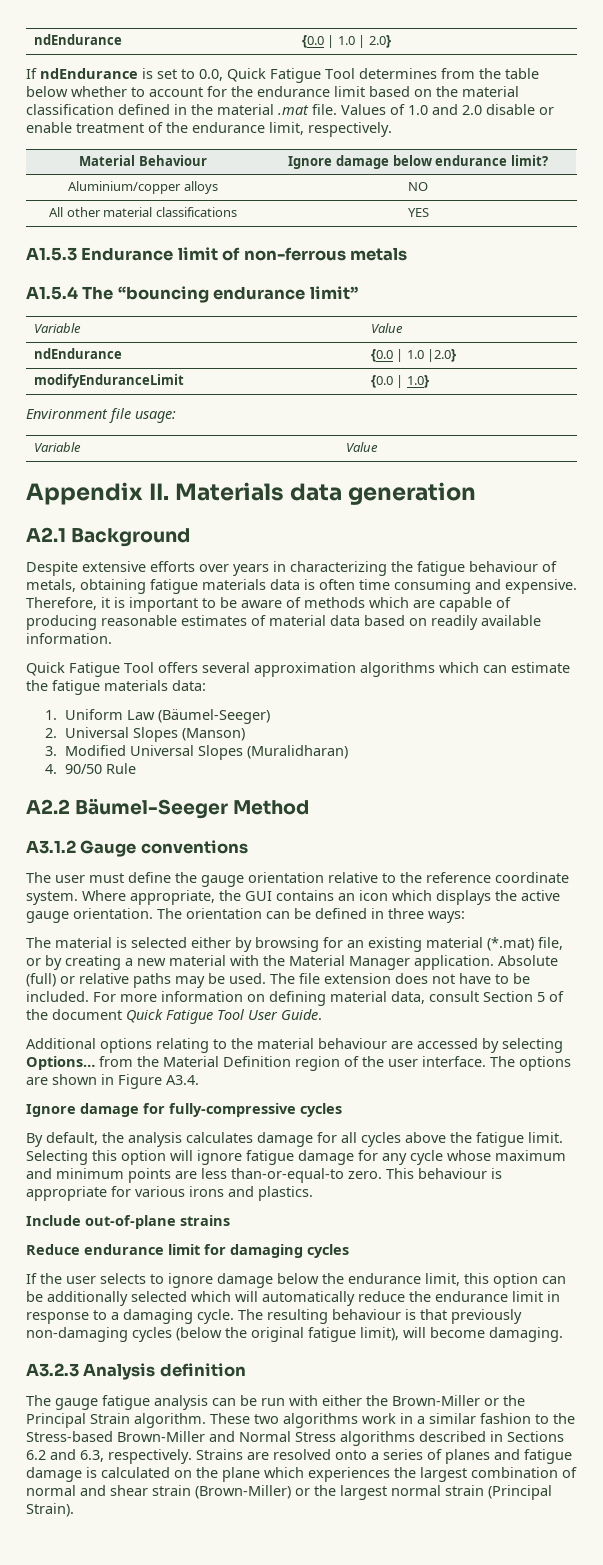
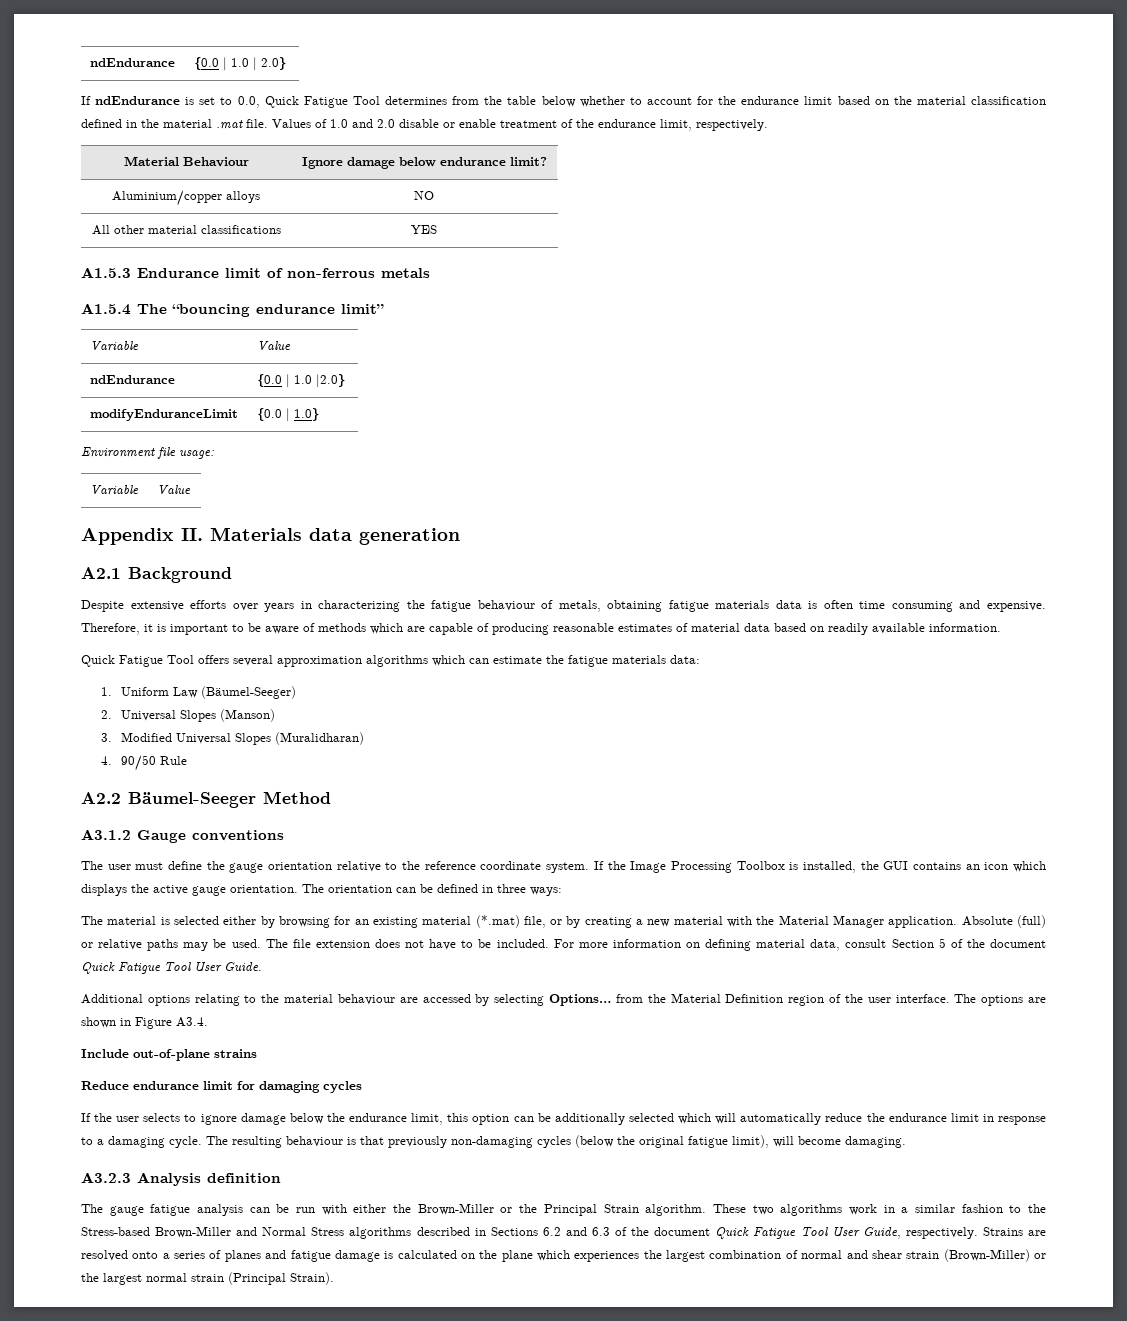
- Where appropriate, the GUI contains an icon which displays the active gauge orientation.
+ If the Image Processing Toolbox is installed, the GUI contains an icon which displays the active gauge orientation.
- Ignore damage for fully-compressive cycles
- By default, the analysis calculates damage for all cycles above the fatigue limit. Selecting this option will ignore fatigue damage for any cycle whose maximum and minimum points are less than-or-equal-to zero. This behaviour is appropriate for various irons and plastics.
- These two algorithms work in a similar fashion to the Stress-based Brown-Miller and Normal Stress algorithms described in Sections 6.2 and 6.3, respectively.
+ These two algorithms work in a similar fashion to the Stress-based Brown-Miller and Normal Stress algorithms described in Sections 6.2 and 6.3 of the document Quick Fatigue Tool User Guide, respectively.

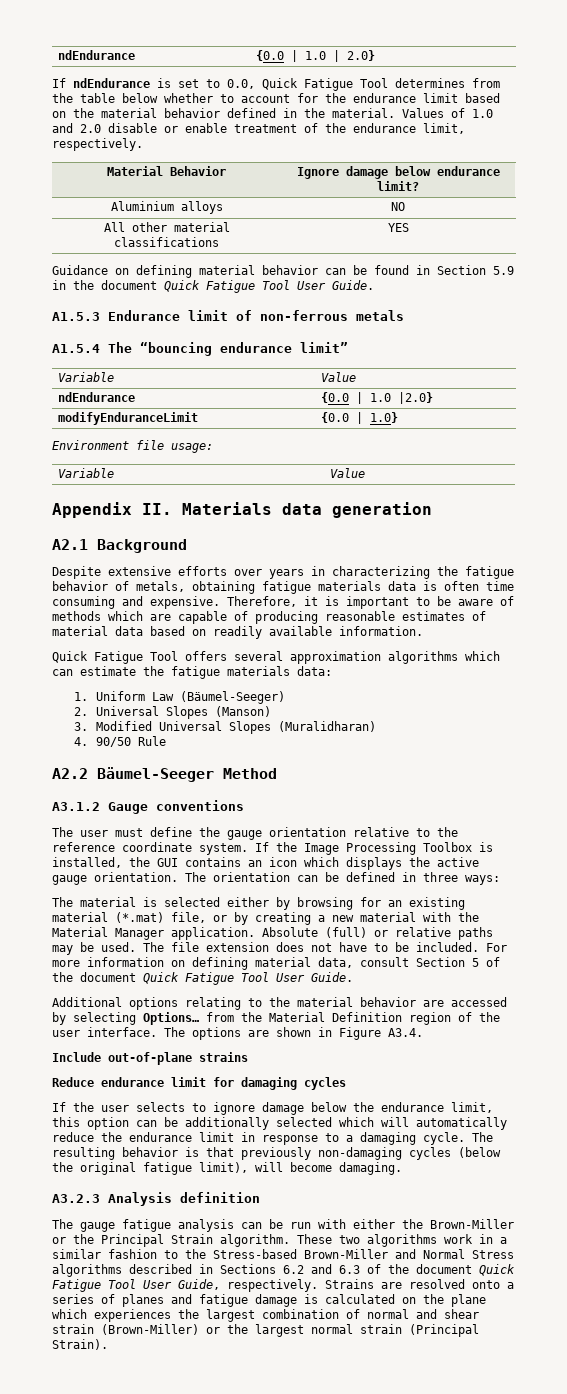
- If ndEndurance is set to 0.0, Quick Fatigue Tool determines from the table below whether to account for the endurance limit based on the material classification defined in the material .mat file.
+ If ndEndurance is set to 0.0, Quick Fatigue Tool determines from the table below whether to account for the endurance limit based on the material behavior defined in the material.
- Material Behaviour | Ignore damage below endurance limit?
+ Material Behavior | Ignore damage below endurance limit?
- Aluminium/copper alloys | NO
+ Aluminium alloys | NO
+ Guidance on defining material behavior can be found in Section 5.9 in the document Quick Fatigue Tool User Guide.
- Despite extensive efforts over years in characterizing the fatigue behaviour of metals, obtaining fatigue materials data is often time consuming and expensive.
+ Despite extensive efforts over years in characterizing the fatigue behavior of metals, obtaining fatigue materials data is often time consuming and expensive.
- Additional options relating to the material behaviour are accessed by selecting Options… from the Material Definition region of the user interface.
+ Additional options relating to the material behavior are accessed by selecting Options… from the Material Definition region of the user interface.
- The resulting behaviour is that previously non-damaging cycles (below the original fatigue limit), will become damaging.
+ The resulting behavior is that previously non-damaging cycles (below the original fatigue limit), will become damaging.

